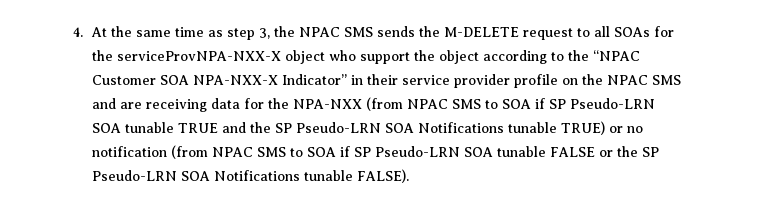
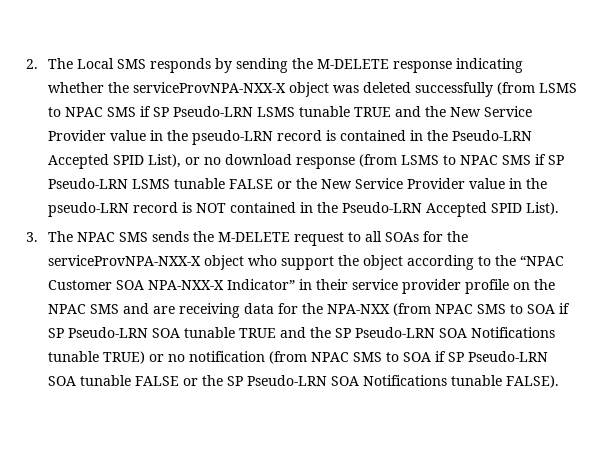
- 4. At the same time as step 3, the NPAC SMS sends the M-DELETE request to all SOAs for the serviceProvNPA-NXX-X object who support the object according to the “NPAC Customer SOA NPA-NXX-X Indicator” in their service provider profile on the NPAC SMS and are receiving data for the NPA-NXX (from NPAC SMS to SOA if SP Pseudo-LRN SOA tunable TRUE and the SP Pseudo-LRN SOA Notifications tunable TRUE) or no notification (from NPAC SMS to SOA if SP Pseudo-LRN SOA tunable FALSE or the SP Pseudo-LRN SOA Notifications tunable FALSE).
+ 2. The Local SMS responds by sending the M-DELETE response indicating whether the serviceProvNPA-NXX-X object was deleted successfully (from LSMS to NPAC SMS if SP Pseudo-LRN LSMS tunable TRUE and the New Service Provider value in the pseudo-LRN record is contained in the Pseudo-LRN Accepted SPID List), or no download response (from LSMS to NPAC SMS if SP Pseudo-LRN LSMS tunable FALSE or the New Service Provider value in the pseudo-LRN record is NOT contained in the Pseudo-LRN Accepted SPID List).
+ 3. The NPAC SMS sends the M-DELETE request to all SOAs for the serviceProvNPA-NXX-X object who support the object according to the “NPAC Customer SOA NPA-NXX-X Indicator” in their service provider profile on the NPAC SMS and are receiving data for the NPA-NXX (from NPAC SMS to SOA if SP Pseudo-LRN SOA tunable TRUE and the SP Pseudo-LRN SOA Notifications tunable TRUE) or no notification (from NPAC SMS to SOA if SP Pseudo-LRN SOA tunable FALSE or the SP Pseudo-LRN SOA Notifications tunable FALSE).

